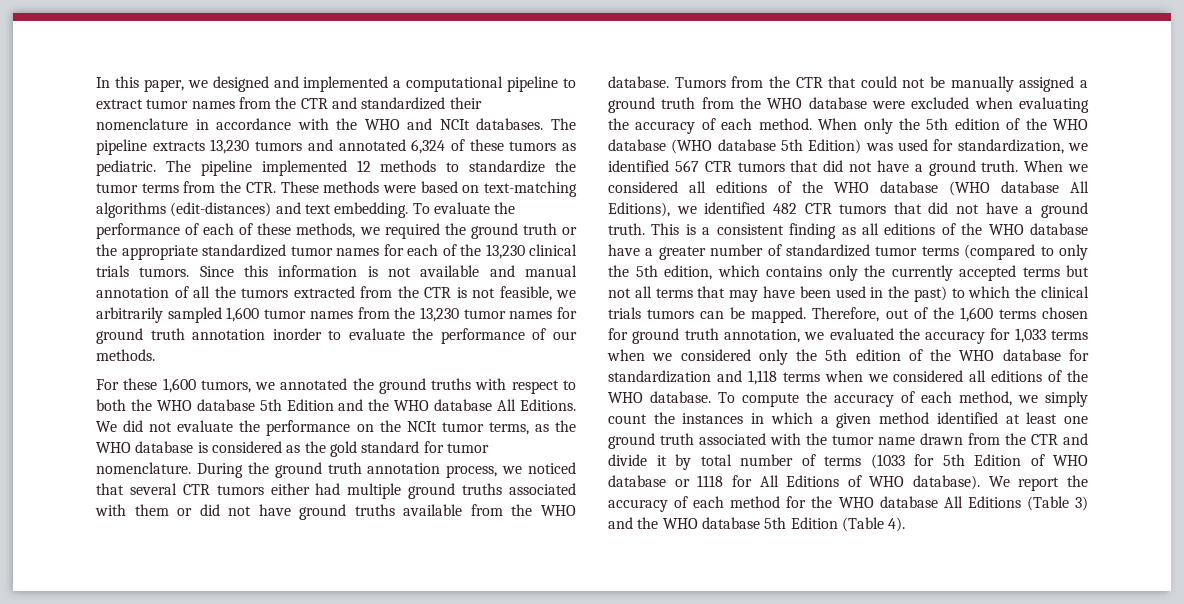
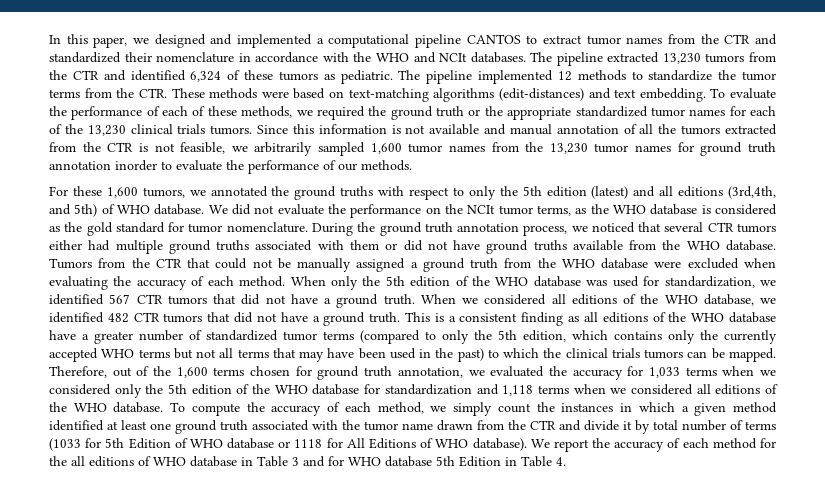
- In this paper, we designed and implemented a computational pipeline to extract tumor names from the CTR and standardized their nomenclature in accordance with the WHO and NCIt databases.
+ In this paper, we designed and implemented a computational pipeline CANTOS to extract tumor names from the CTR and standardized their nomenclature in accordance with the WHO and NCIt databases.
- The pipeline extracts 13,230 tumors and annotated 6,324 of these tumors as pediatric.
+ The pipeline extracted 13,230 tumors from the CTR and identified 6,324 of these tumors as pediatric.
- For these 1,600 tumors, we annotated the ground truths with respect to both the WHO database 5th Edition and the WHO database All Editions.
+ For these 1,600 tumors, we annotated the ground truths with respect to only the 5th edition (latest) and all editions (3rd,4th, and 5th) of WHO database.
- When only the 5th edition of the WHO database (WHO database 5th Edition) was used for standardization, we identified 567 CTR tumors that did not have a ground truth.
+ When only the 5th edition of the WHO database was used for standardization, we identified 567 CTR tumors that did not have a ground truth.
- When we considered all editions of the WHO database (WHO database All Editions), we identified 482 CTR tumors that did not have a ground truth.
+ When we considered all editions of the WHO database, we identified 482 CTR tumors that did not have a ground truth.
- This is a consistent finding as all editions of the WHO database have a greater number of standardized tumor terms (compared to only the 5th edition, which contains only the currently accepted terms but not all terms that may have been used in the past) to which the clinical trials tumors can be mapped.
+ This is a consistent finding as all editions of the WHO database have a greater number of standardized tumor terms (compared to only the 5th edition, which contains only the currently accepted WHO terms but not all terms that may have been used in the past) to which the clinical trials tumors can be mapped.
- We report the accuracy of each method for the WHO database All Editions (Table 3) and the WHO database 5th Edition (Table 4).
+ We report the accuracy of each method for the all editions of WHO database in Table 3 and for WHO database 5th Edition in Table 4.

